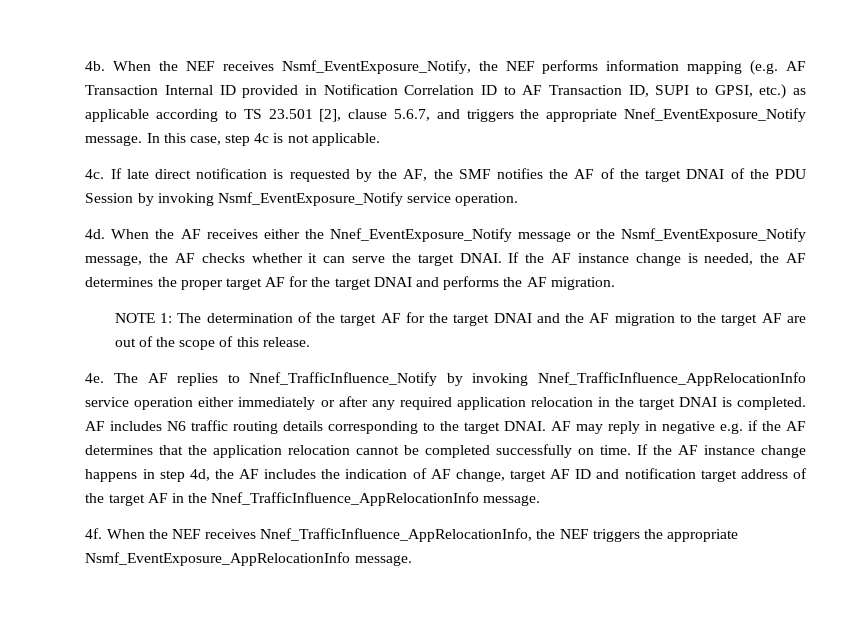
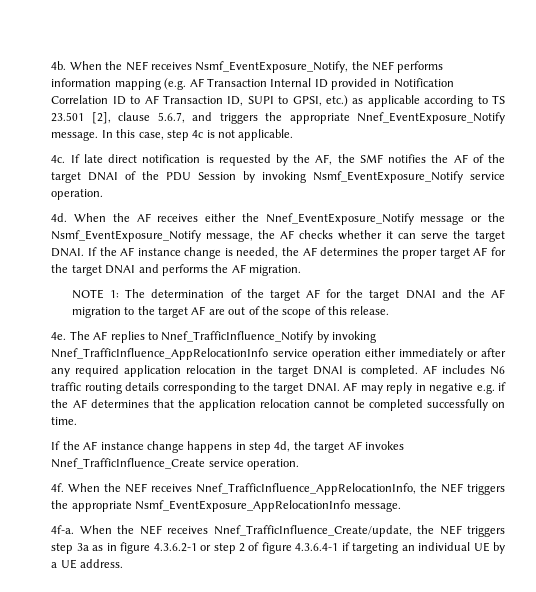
- AF may reply in negative e.g. if the AF determines that the application relocation cannot be completed successfully on time. If the AF instance change happens in step 4d, the AF includes the indication of AF change, target AF ID and notification target address of the target AF in the Nnef_TrafficInfluence_AppRelocationInfo message.
+ AF may reply in negative e.g. if the AF determines that the application relocation cannot be completed successfully on time.
+ If the AF instance change happens in step 4d, the target AF invokes Nnef_TrafficInfluence_Create service operation.
+ 4f-a. When the NEF receives Nnef_TrafficInfluence_Create/update, the NEF triggers step 3a as in figure 4.3.6.2-1 or step 2 of figure 4.3.6.4-1 if targeting an individual UE by a UE address.

